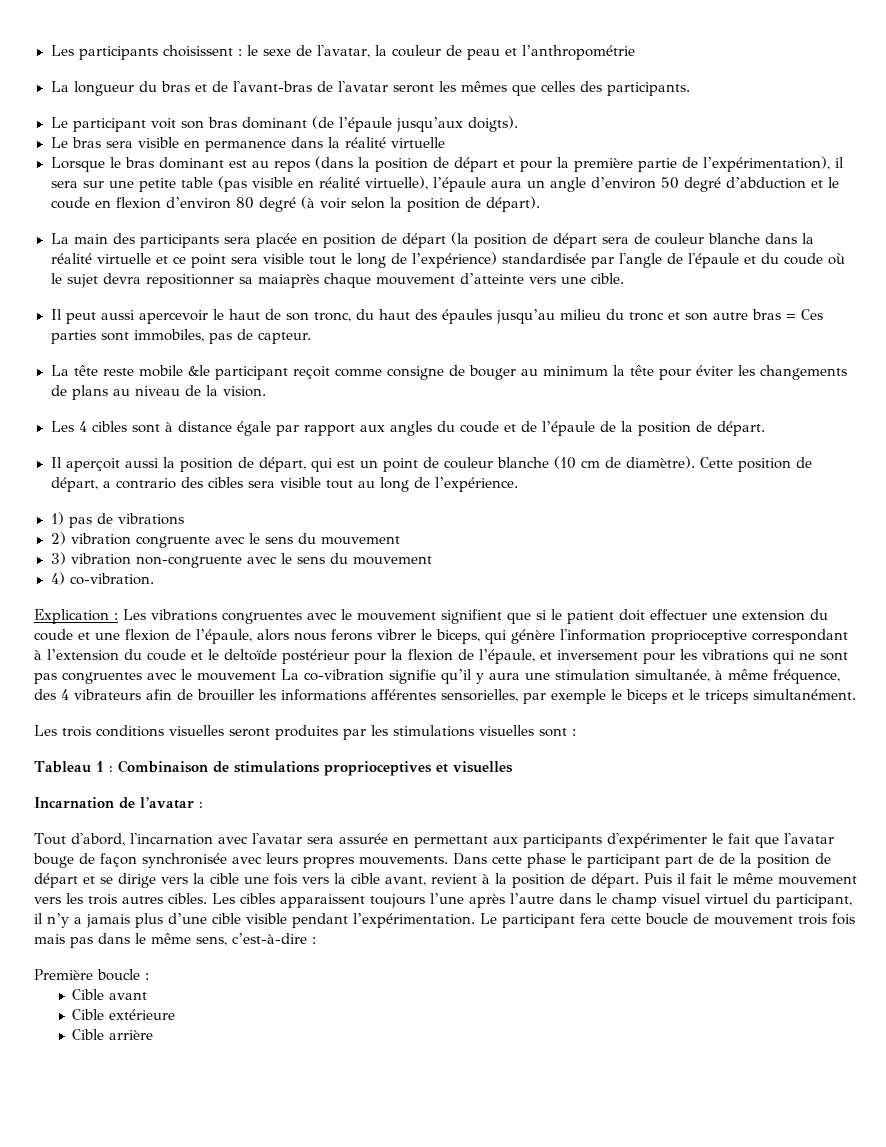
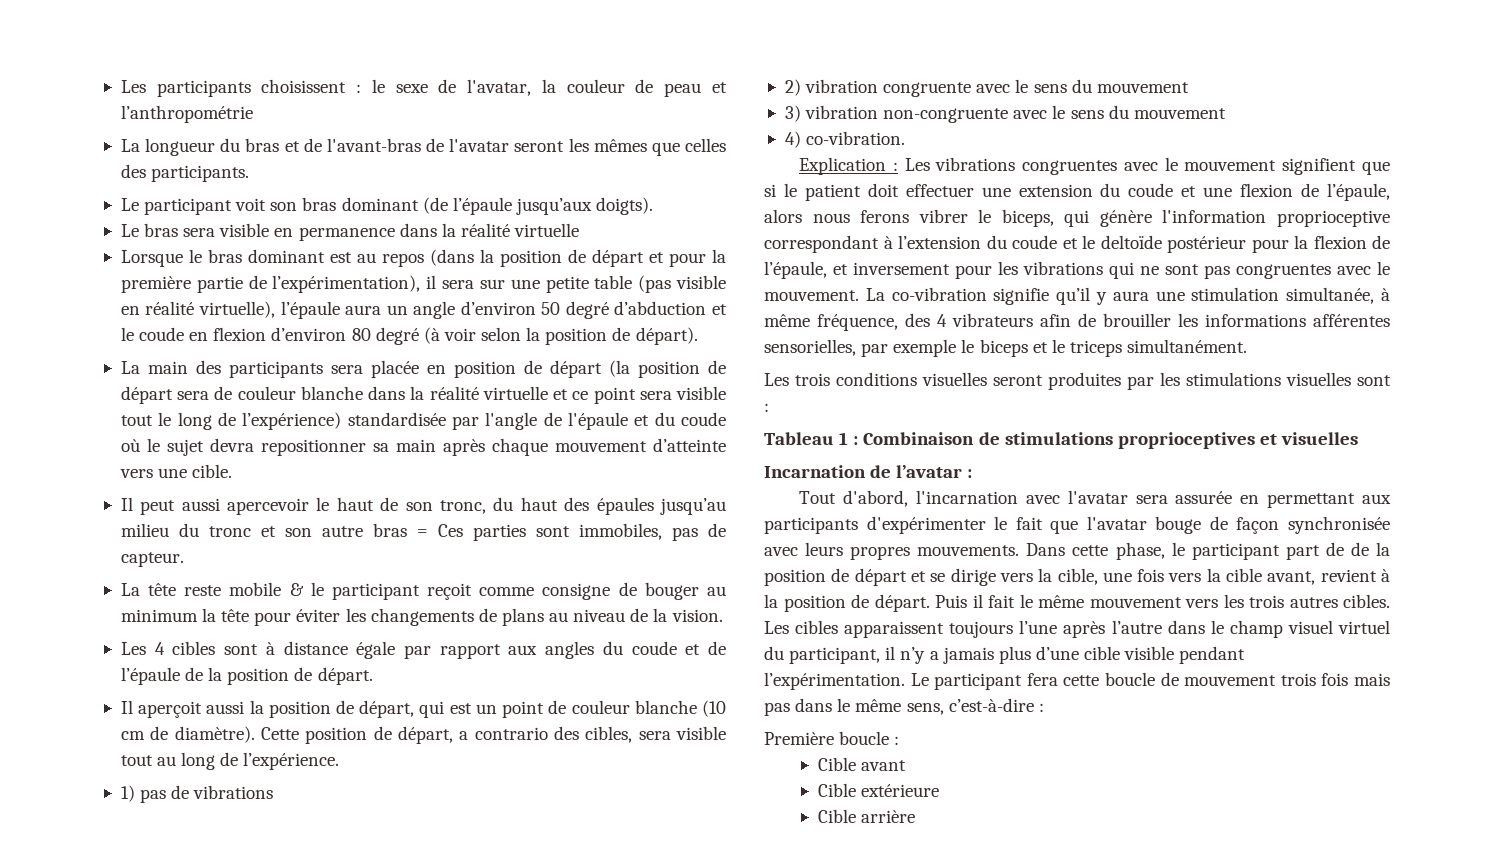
- La main des participants sera placée en position de départ (la position de départ sera de couleur blanche dans la réalité virtuelle et ce point sera visible tout le long de l’expérience) standardisée par l'angle de l'épaule et du coude où le sujet devra repositionner sa maiaprès chaque mouvement d’atteinte vers une cible.
+ La main des participants sera placée en position de départ (la position de départ sera de couleur blanche dans la réalité virtuelle et ce point sera visible tout le long de l’expérience) standardisée par l'angle de l'épaule et du coude où le sujet devra repositionner sa main après chaque mouvement d’atteinte vers une cible.
- La tête reste mobile &le participant reçoit comme consigne de bouger au minimum la tête pour éviter les changements de plans au niveau de la vision.
+ La tête reste mobile & le participant reçoit comme consigne de bouger au minimum la tête pour éviter les changements de plans au niveau de la vision.
- Cette position de départ, a contrario des cibles sera visible tout au long de l’expérience.
+ Cette position de départ, a contrario des cibles, sera visible tout au long de l’expérience.
- Les vibrations congruentes avec le mouvement signifient que si le patient doit effectuer une extension du coude et une flexion de l’épaule, alors nous ferons vibrer le biceps, qui génère l'information proprioceptive correspondant à l’extension du coude et le deltoïde postérieur pour la flexion de l’épaule, et inversement pour les vibrations qui ne sont pas congruentes avec le mouvement La co-vibration signifie qu’il y aura une stimulation simultanée, à même fréquence, des 4 vibrateurs afin de brouiller les informations afférentes sensorielles, par exemple le biceps et le triceps simultanément.
+ Les vibrations congruentes avec le mouvement signifient que si le patient doit effectuer une extension du coude et une flexion de l’épaule, alors nous ferons vibrer le biceps, qui génère l'information proprioceptive correspondant à l’extension du coude et le deltoïde postérieur pour la flexion de l’épaule, et inversement pour les vibrations qui ne sont pas congruentes avec le mouvement. La co-vibration signifie qu’il y aura une stimulation simultanée, à même fréquence, des 4 vibrateurs afin de brouiller les informations afférentes sensorielles, par exemple le biceps et le triceps simultanément.
- Dans cette phase le participant part de de la position de départ et se dirige vers la cible une fois vers la cible avant, revient à la position de départ.
+ Dans cette phase, le participant part de de la position de départ et se dirige vers la cible, une fois vers la cible avant, revient à la position de départ.

